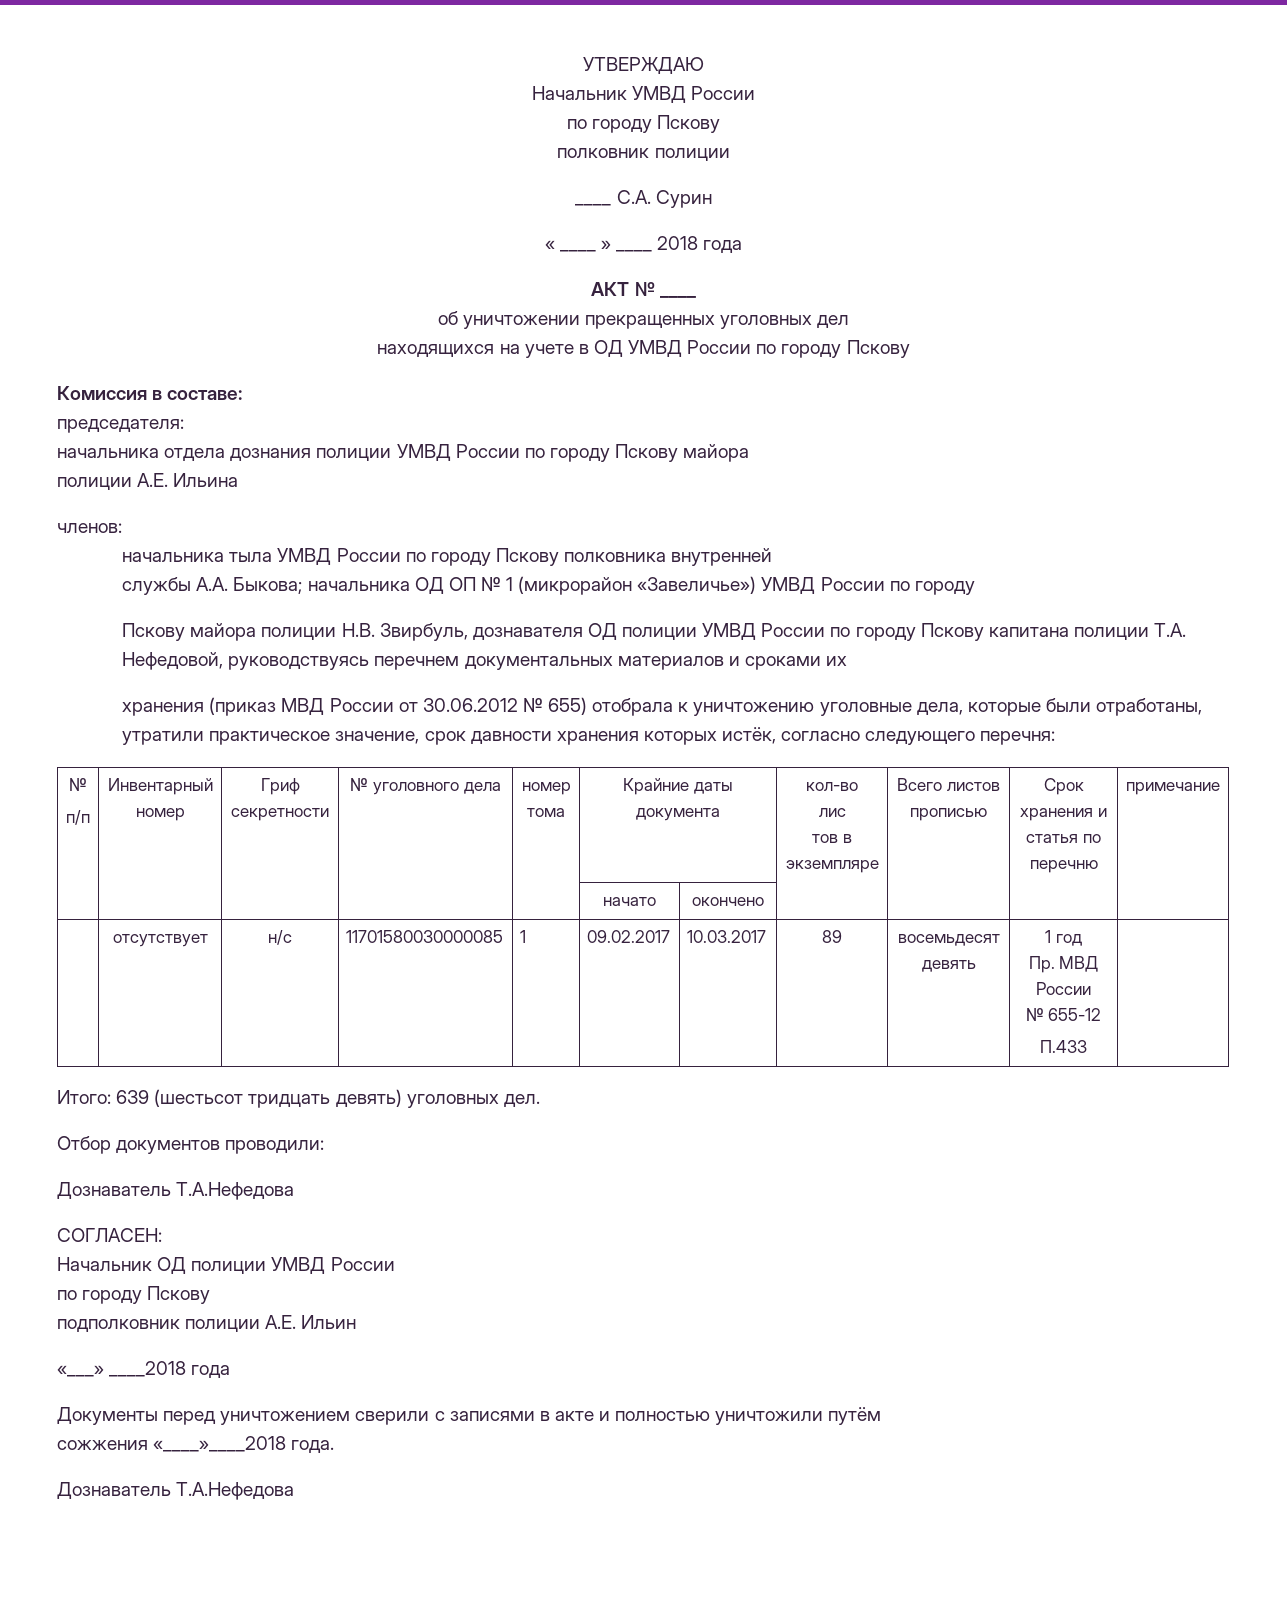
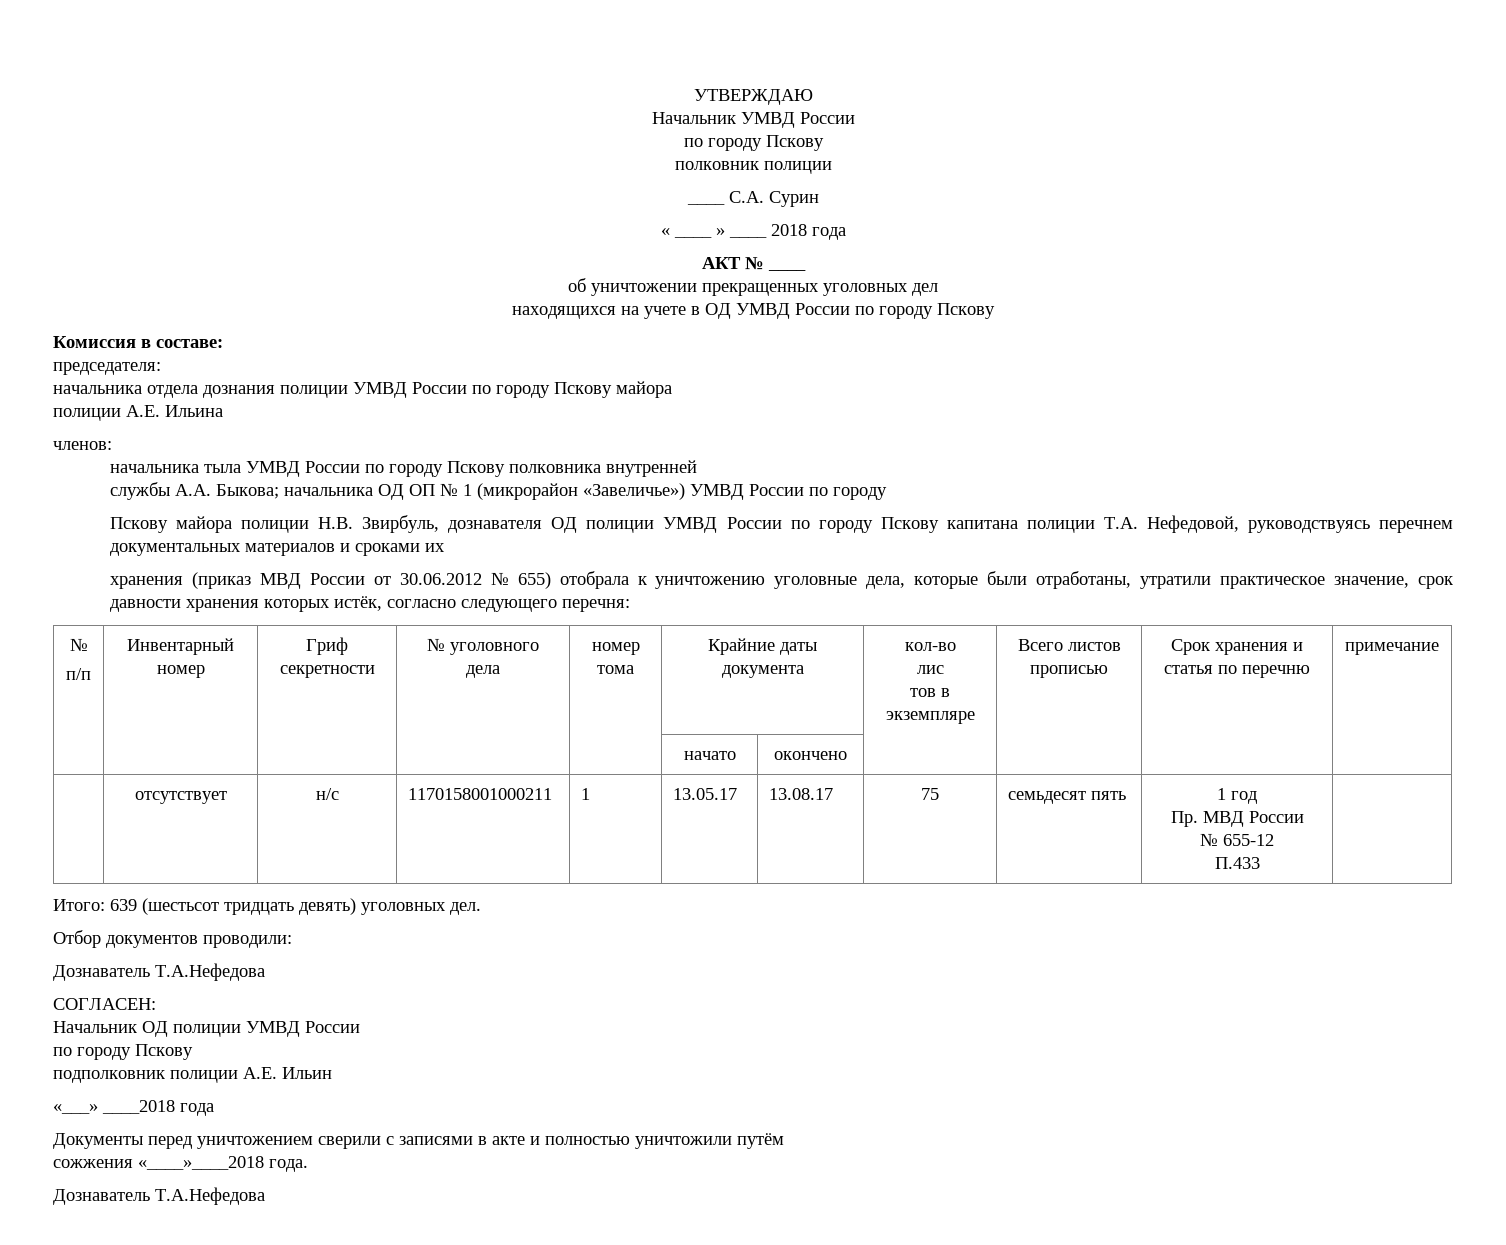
- | отсутствует | н/с | 11701580030000085 | 1 | 09.02.2017 | 10.03.2017 | 89 | восемьдесят девять | 1 год
+ | отсутствует | н/с | 1170158001000211 | 1 | 13.05.17 | 13.08.17 | 75 | семьдесят пять | 1 год

